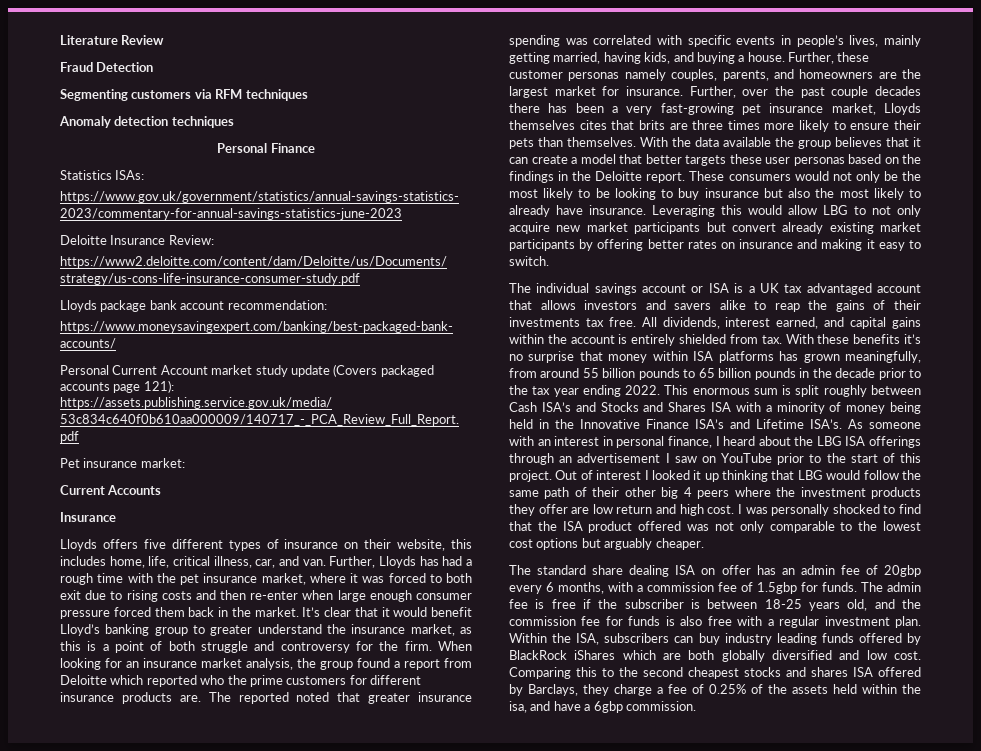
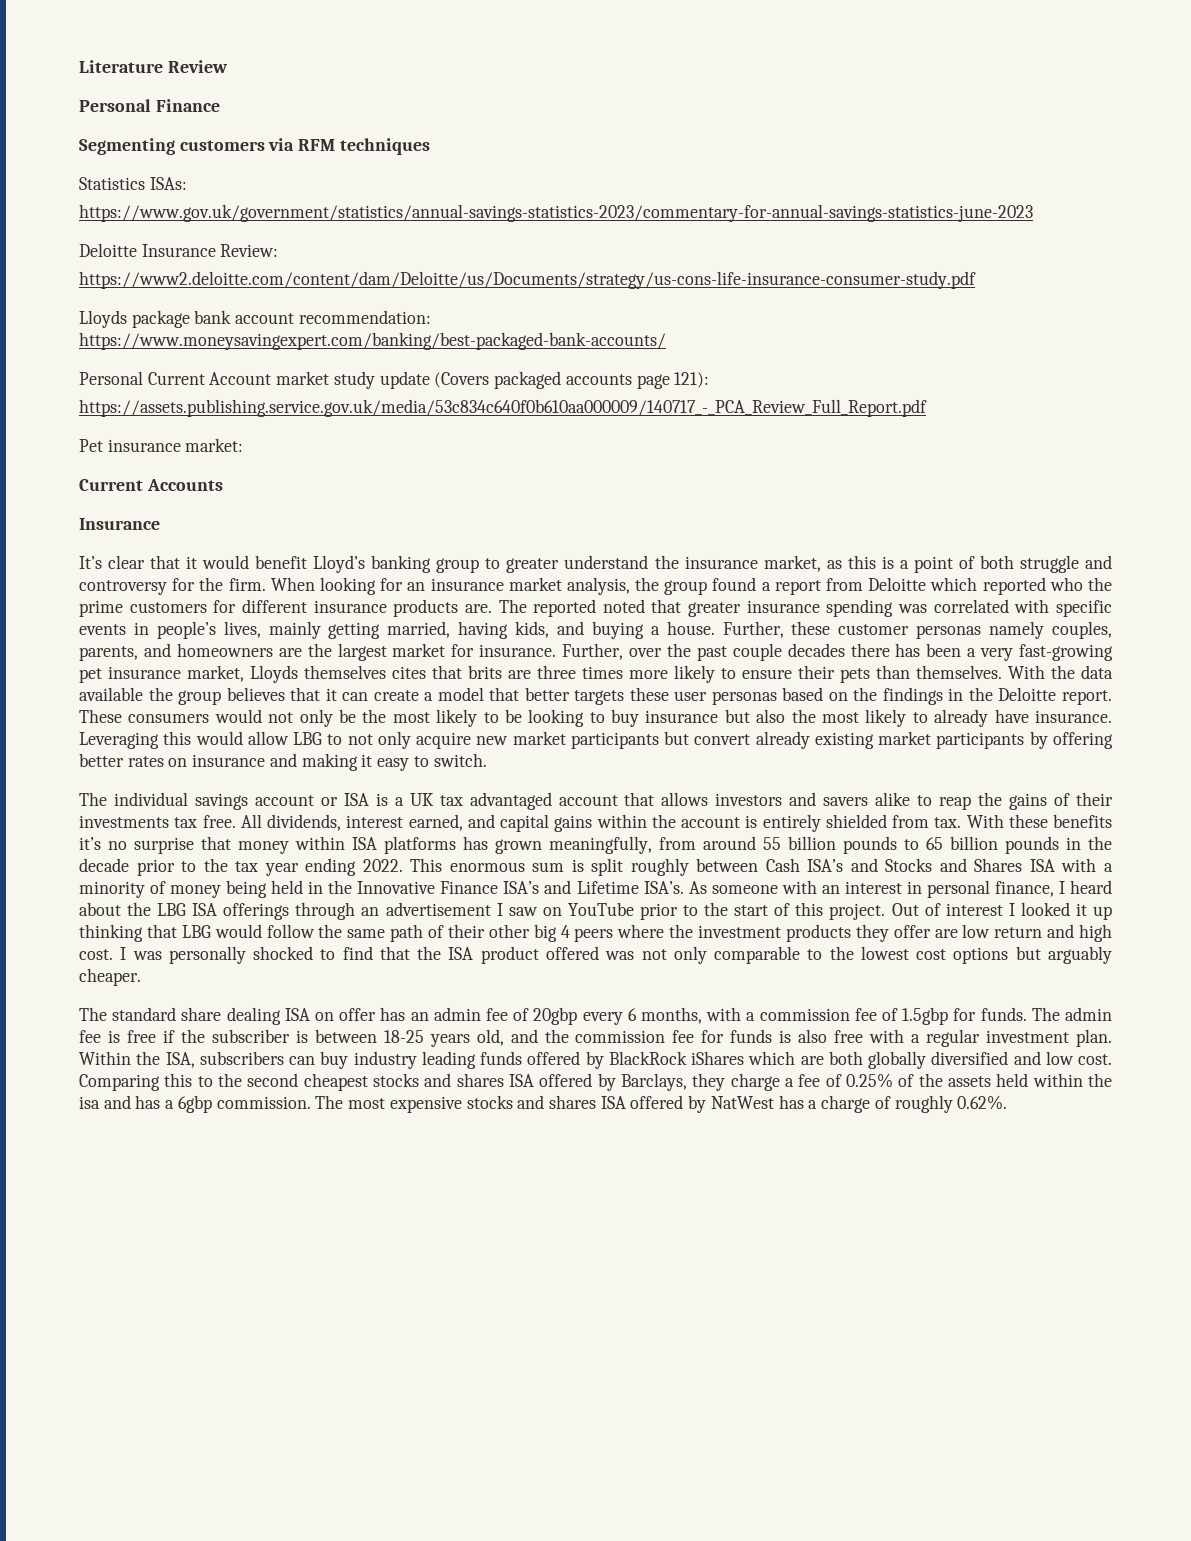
- Fraud Detection
+ Personal Finance
- Anomaly detection techniques
- Personal Finance
- Lloyds offers five different types of insurance on their website, this includes home, life, critical illness, car, and van. Further, Lloyds has had a rough time with the pet insurance market, where it was forced to both exit due to rising costs and then re-enter when large enough consumer pressure forced them back in the market.
- Comparing this to the second cheapest stocks and shares ISA offered by Barclays, they charge a fee of 0.25% of the assets held within the isa, and have a 6gbp commission.
+ Comparing this to the second cheapest stocks and shares ISA offered by Barclays, they charge a fee of 0.25% of the assets held within the isa and has a 6gbp commission. The most expensive stocks and shares ISA offered by NatWest has a charge of roughly 0.62%.

